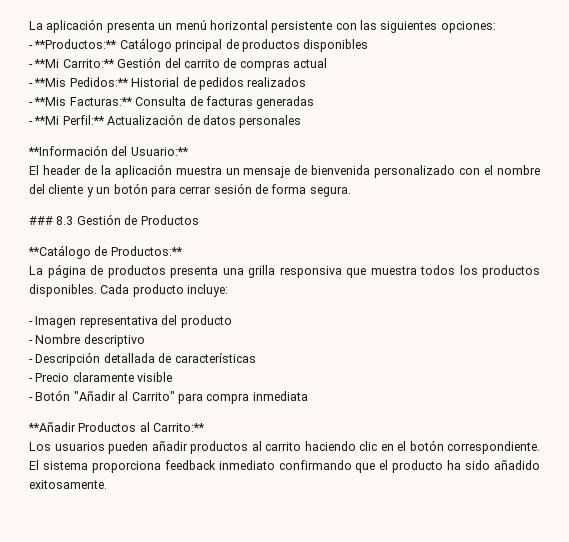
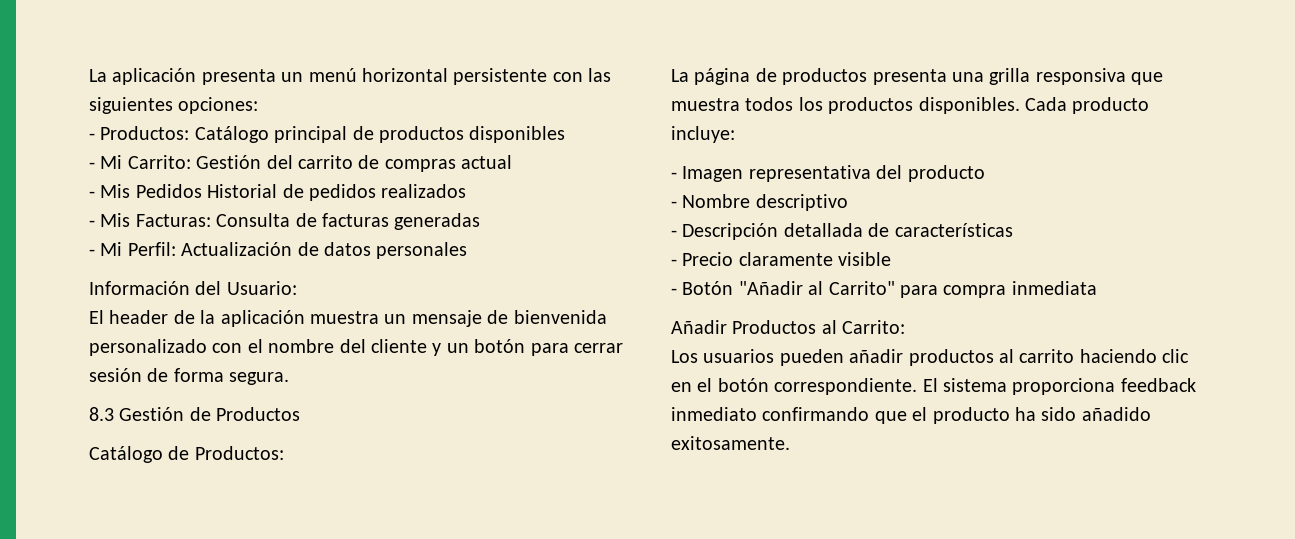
- - **Productos:** Catálogo principal de productos disponibles
+ - Productos: Catálogo principal de productos disponibles
- - **Mi Carrito:** Gestión del carrito de compras actual
+ - Mi Carrito: Gestión del carrito de compras actual
- - **Mis Pedidos:** Historial de pedidos realizados
+ - Mis Pedidos Historial de pedidos realizados
- - **Mis Facturas:** Consulta de facturas generadas
+ - Mis Facturas: Consulta de facturas generadas
- - **Mi Perfil:** Actualización de datos personales
+ - Mi Perfil: Actualización de datos personales
- **Información del Usuario:**
+ Información del Usuario:
- ### 8.3 Gestión de Productos
+ 8.3 Gestión de Productos
- **Catálogo de Productos:**
+ Catálogo de Productos:
- **Añadir Productos al Carrito:**
+ Añadir Productos al Carrito:

